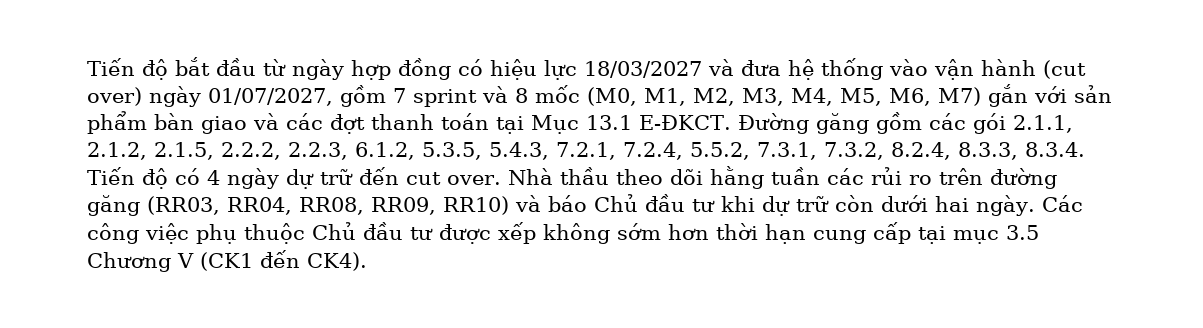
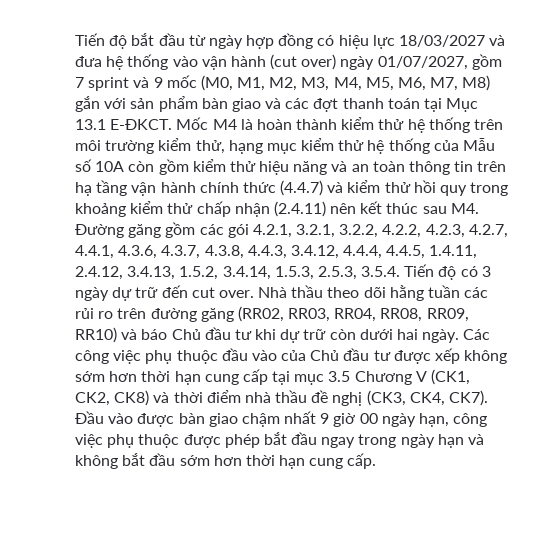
- Tiến độ bắt đầu từ ngày hợp đồng có hiệu lực 18/03/2027 và đưa hệ thống vào vận hành (cut over) ngày 01/07/2027, gồm 7 sprint và 8 mốc (M0, M1, M2, M3, M4, M5, M6, M7) gắn với sản phẩm bàn giao và các đợt thanh toán tại Mục 13.1 E-ĐKCT.
+ Tiến độ bắt đầu từ ngày hợp đồng có hiệu lực 18/03/2027 và đưa hệ thống vào vận hành (cut over) ngày 01/07/2027, gồm 7 sprint và 9 mốc (M0, M1, M2, M3, M4, M5, M6, M7, M8) gắn với sản phẩm bàn giao và các đợt thanh toán tại Mục 13.1 E-ĐKCT.
- Đường găng gồm các gói 2.1.1, 2.1.2, 2.1.5, 2.2.2, 2.2.3, 6.1.2, 5.3.5, 5.4.3, 7.2.1, 7.2.4, 5.5.2, 7.3.1, 7.3.2, 8.2.4, 8.3.3, 8.3.4. Tiến độ có 4 ngày dự trữ đến cut over.
+ Mốc M4 là hoàn thành kiểm thử hệ thống trên môi trường kiểm thử, hạng mục kiểm thử hệ thống của Mẫu số 10A còn gồm kiểm thử hiệu năng và an toàn thông tin trên hạ tầng vận hành chính thức (4.4.7) và kiểm thử hồi quy trong khoảng kiểm thử chấp nhận (2.4.11) nên kết thúc sau M4. Đường găng gồm các gói 4.2.1, 3.2.1, 3.2.2, 4.2.2, 4.2.3, 4.2.7, 4.4.1, 4.3.6, 4.3.7, 4.3.8, 4.4.3, 3.4.12, 4.4.4, 4.4.5, 1.4.11, 2.4.12, 3.4.13, 1.5.2, 3.4.14, 1.5.3, 2.5.3, 3.5.4. Tiến độ có 3 ngày dự trữ đến cut over.
- Nhà thầu theo dõi hằng tuần các rủi ro trên đường găng (RR03, RR04, RR08, RR09, RR10) và báo Chủ đầu tư khi dự trữ còn dưới hai ngày.
+ Nhà thầu theo dõi hằng tuần các rủi ro trên đường găng (RR02, RR03, RR04, RR08, RR09, RR10) và báo Chủ đầu tư khi dự trữ còn dưới hai ngày.
- Các công việc phụ thuộc Chủ đầu tư được xếp không sớm hơn thời hạn cung cấp tại mục 3.5 Chương V (CK1 đến CK4).
+ Các công việc phụ thuộc đầu vào của Chủ đầu tư được xếp không sớm hơn thời hạn cung cấp tại mục 3.5 Chương V (CK1, CK2, CK8) và thời điểm nhà thầu đề nghị (CK3, CK4, CK7). Đầu vào được bàn giao chậm nhất 9 giờ 00 ngày hạn, công việc phụ thuộc được phép bắt đầu ngay trong ngày hạn và không bắt đầu sớm hơn thời hạn cung cấp.

